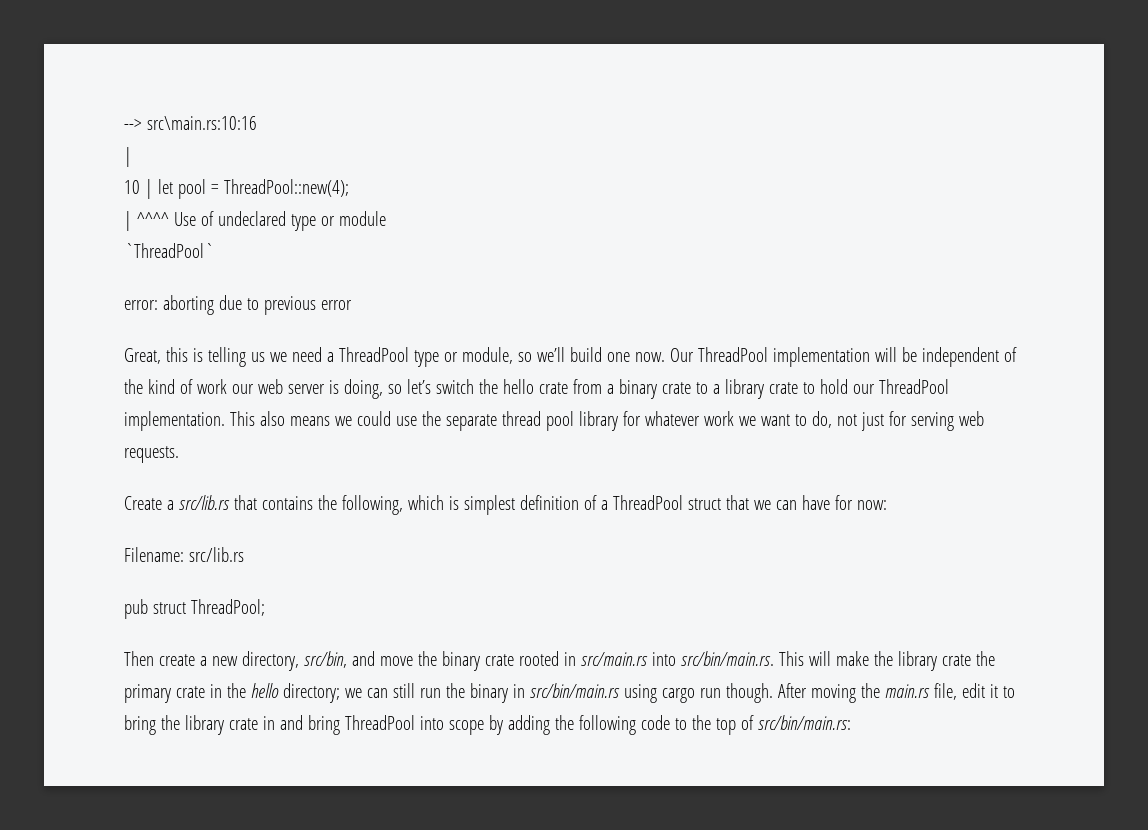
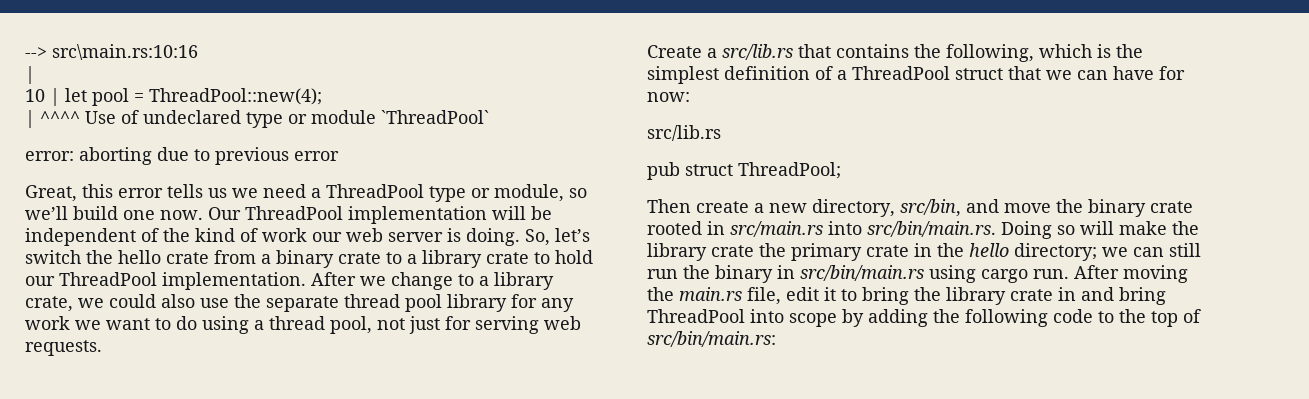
- | ^^^^ Use of undeclared type or module
- `ThreadPool`
+ | ^^^^ Use of undeclared type or module `ThreadPool`
- Great, this is telling us we need a ThreadPool type or module, so we’ll build one now.
+ Great, this error tells us we need a ThreadPool type or module, so we’ll build one now.
- Our ThreadPool implementation will be independent of the kind of work our web server is doing, so let’s switch the hello crate from a binary crate to a library crate to hold our ThreadPool implementation.
+ Our ThreadPool implementation will be independent of the kind of work our web server is doing. So, let’s switch the hello crate from a binary crate to a library crate to hold our ThreadPool implementation.
- This also means we could use the separate thread pool library for whatever work we want to do, not just for serving web requests.
+ After we change to a library crate, we could also use the separate thread pool library for any work we want to do using a thread pool, not just for serving web requests.
- Create a src/lib.rs that contains the following, which is simplest definition of a ThreadPool struct that we can have for now:
- Filename: src/lib.rs
+ Create a src/lib.rs that contains the following, which is the simplest definition of a ThreadPool struct that we can have for now:
+ src/lib.rs
- Then create a new directory, src/bin, and move the binary crate rooted in src/main.rs into src/bin/main.rs. This will make the library crate the primary crate in the hello directory; we can still run the binary in src/bin/main.rs using cargo run though.
+ Then create a new directory, src/bin, and move the binary crate rooted in src/main.rs into src/bin/main.rs. Doing so will make the library crate the primary crate in the hello directory; we can still run the binary in src/bin/main.rs using cargo run.

